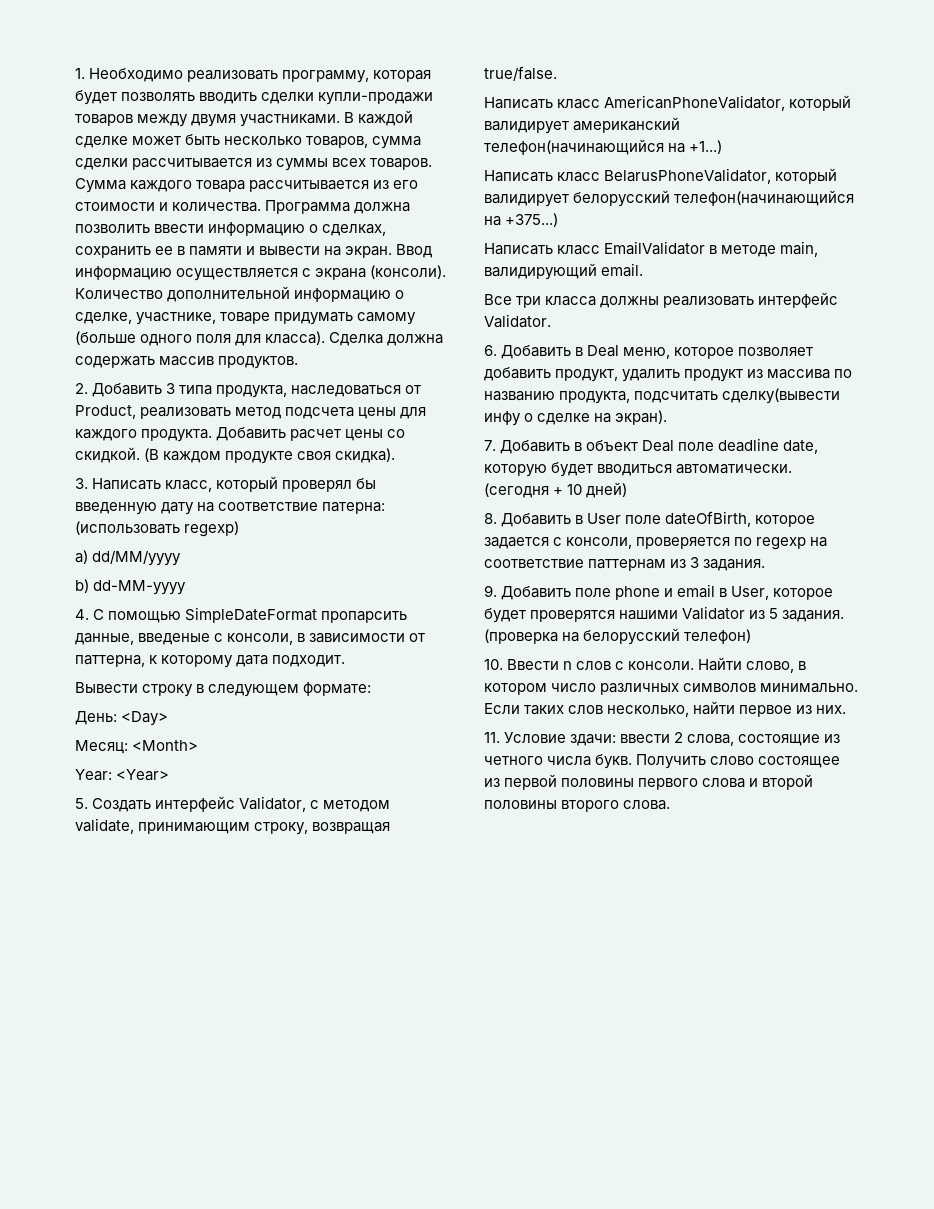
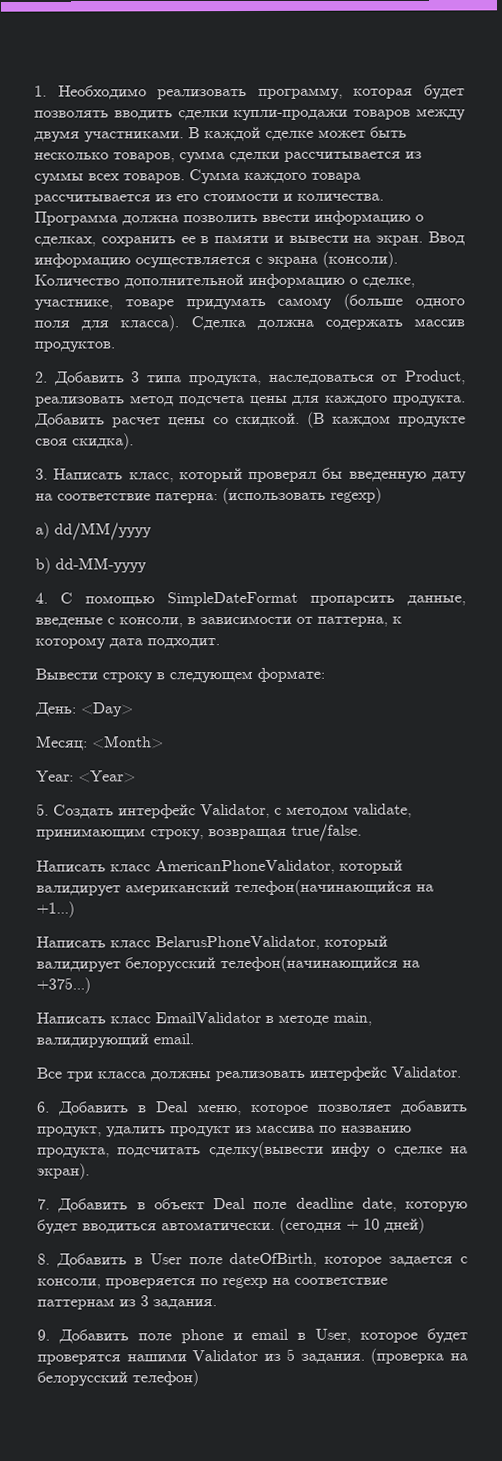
- 10. Ввести n слов с консоли. Найти слово, в котором число различных символов минимально. Если таких слов несколько, найти первое из них.
- 11. Условие здачи: ввести 2 слова, состоящие из четного числа букв. Получить слово состоящее из первой половины первого слова и второй половины второго слова.

